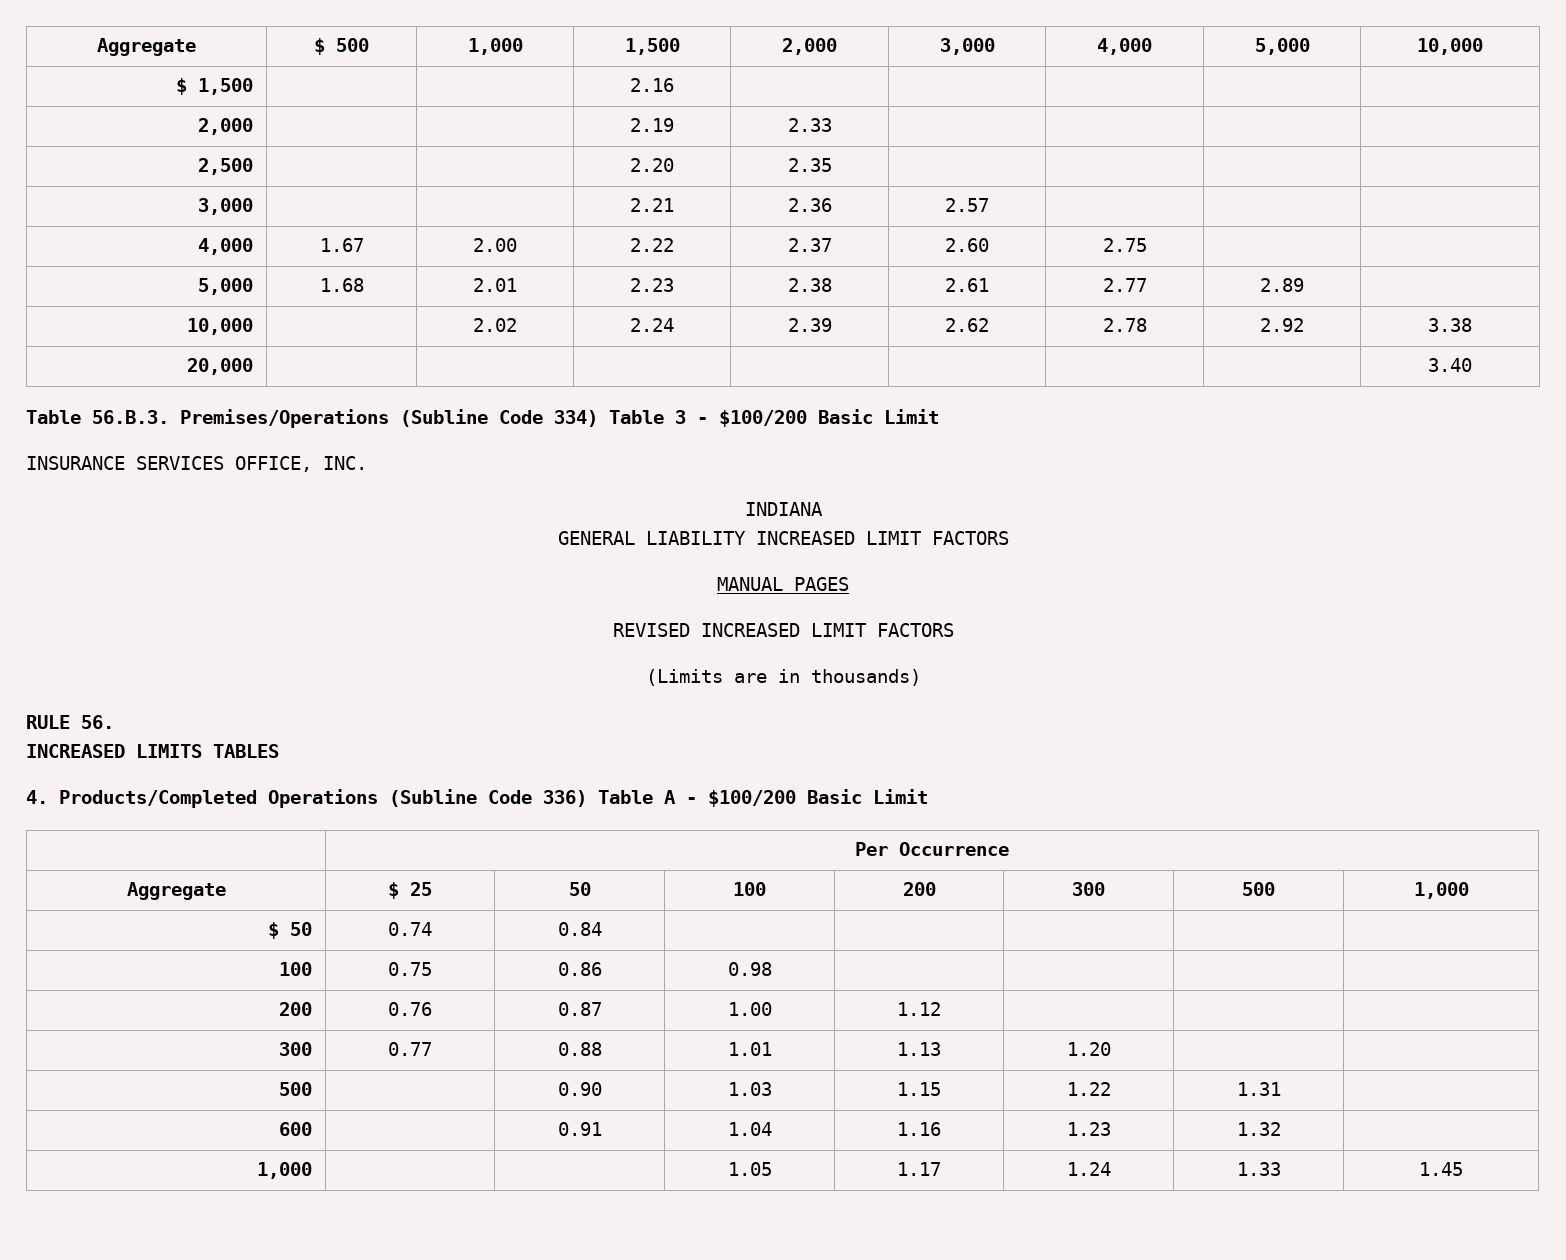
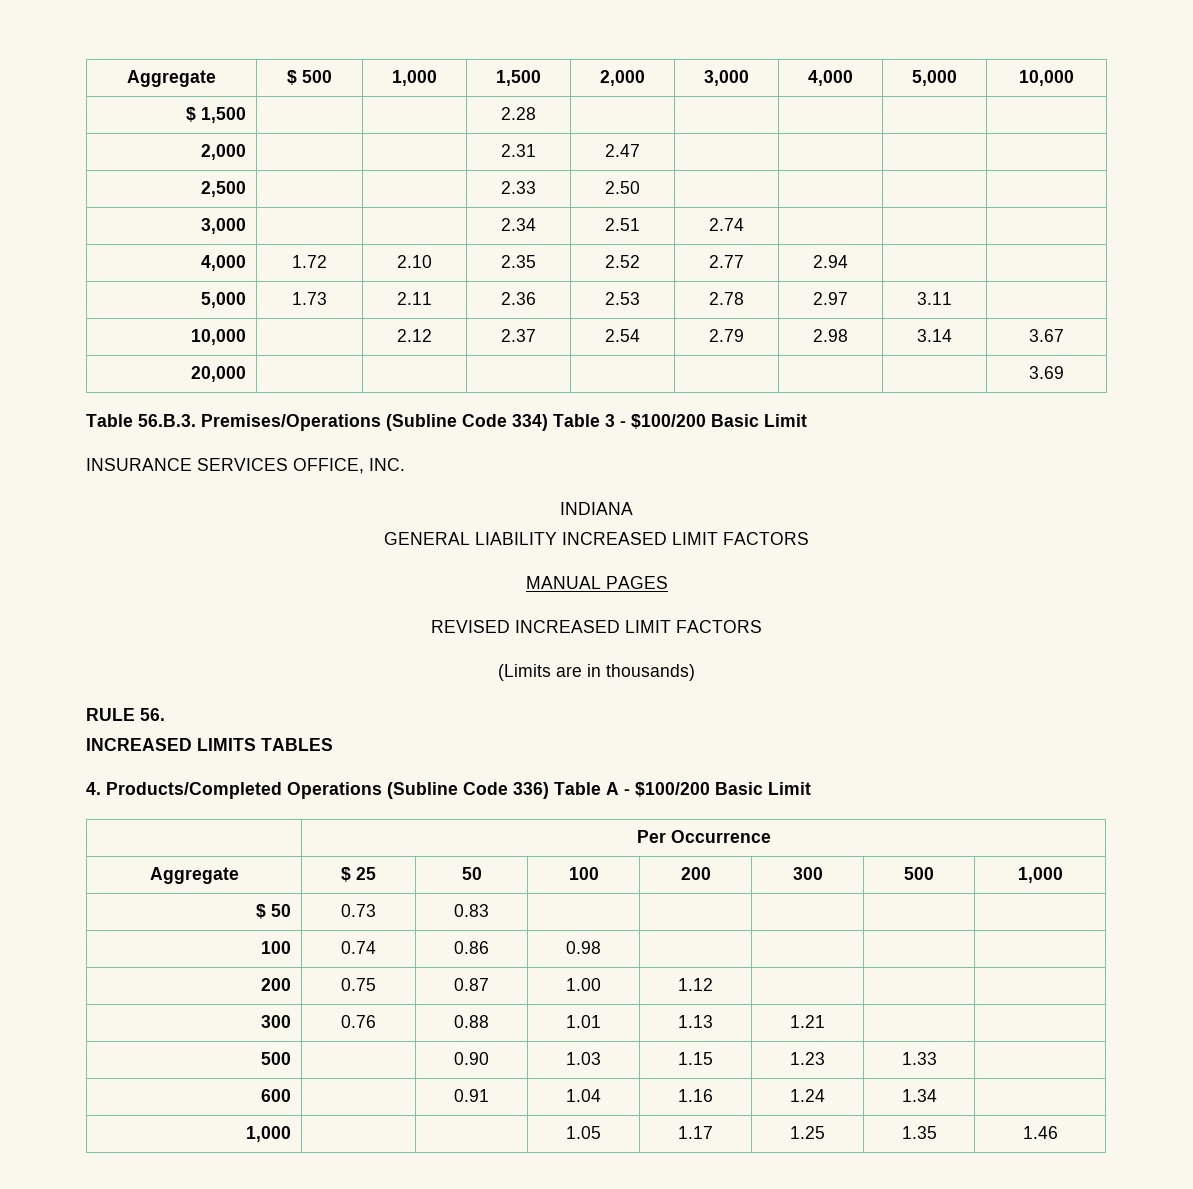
- $ 1,500 | | | 2.16 | | | | |
+ $ 1,500 | | | 2.28 | | | | |
- 2,000 | | | 2.19 | 2.33 | | | |
+ 2,000 | | | 2.31 | 2.47 | | | |
- 2,500 | | | 2.20 | 2.35 | | | |
+ 2,500 | | | 2.33 | 2.50 | | | |
- 3,000 | | | 2.21 | 2.36 | 2.57 | | |
- 4,000 | 1.67 | 2.00 | 2.22 | 2.37 | 2.60 | 2.75 | |
- 5,000 | 1.68 | 2.01 | 2.23 | 2.38 | 2.61 | 2.77 | 2.89 |
- 10,000 | | 2.02 | 2.24 | 2.39 | 2.62 | 2.78 | 2.92 | 3.38
+ 3,000 | | | 2.34 | 2.51 | 2.74 | | |
+ 4,000 | 1.72 | 2.10 | 2.35 | 2.52 | 2.77 | 2.94 | |
+ 5,000 | 1.73 | 2.11 | 2.36 | 2.53 | 2.78 | 2.97 | 3.11 |
+ 10,000 | | 2.12 | 2.37 | 2.54 | 2.79 | 2.98 | 3.14 | 3.67
- 20,000 | | | | | | | | 3.40
+ 20,000 | | | | | | | | 3.69
- $ 50 | 0.74 | 0.84 | | | | |
- 100 | 0.75 | 0.86 | 0.98 | | | |
+ $ 50 | 0.73 | 0.83 | | | | |
+ 100 | 0.74 | 0.86 | 0.98 | | | |
- 200 | 0.76 | 0.87 | 1.00 | 1.12 | | |
+ 200 | 0.75 | 0.87 | 1.00 | 1.12 | | |
- 300 | 0.77 | 0.88 | 1.01 | 1.13 | 1.20 | |
+ 300 | 0.76 | 0.88 | 1.01 | 1.13 | 1.21 | |
- 500 | | 0.90 | 1.03 | 1.15 | 1.22 | 1.31 |
+ 500 | | 0.90 | 1.03 | 1.15 | 1.23 | 1.33 |
- 600 | | 0.91 | 1.04 | 1.16 | 1.23 | 1.32 |
+ 600 | | 0.91 | 1.04 | 1.16 | 1.24 | 1.34 |
- 1,000 | | | 1.05 | 1.17 | 1.24 | 1.33 | 1.45
+ 1,000 | | | 1.05 | 1.17 | 1.25 | 1.35 | 1.46

